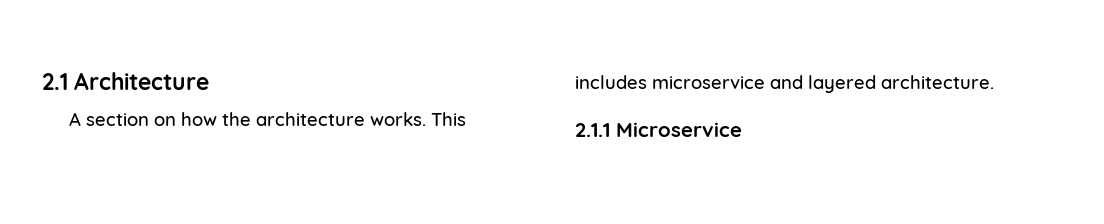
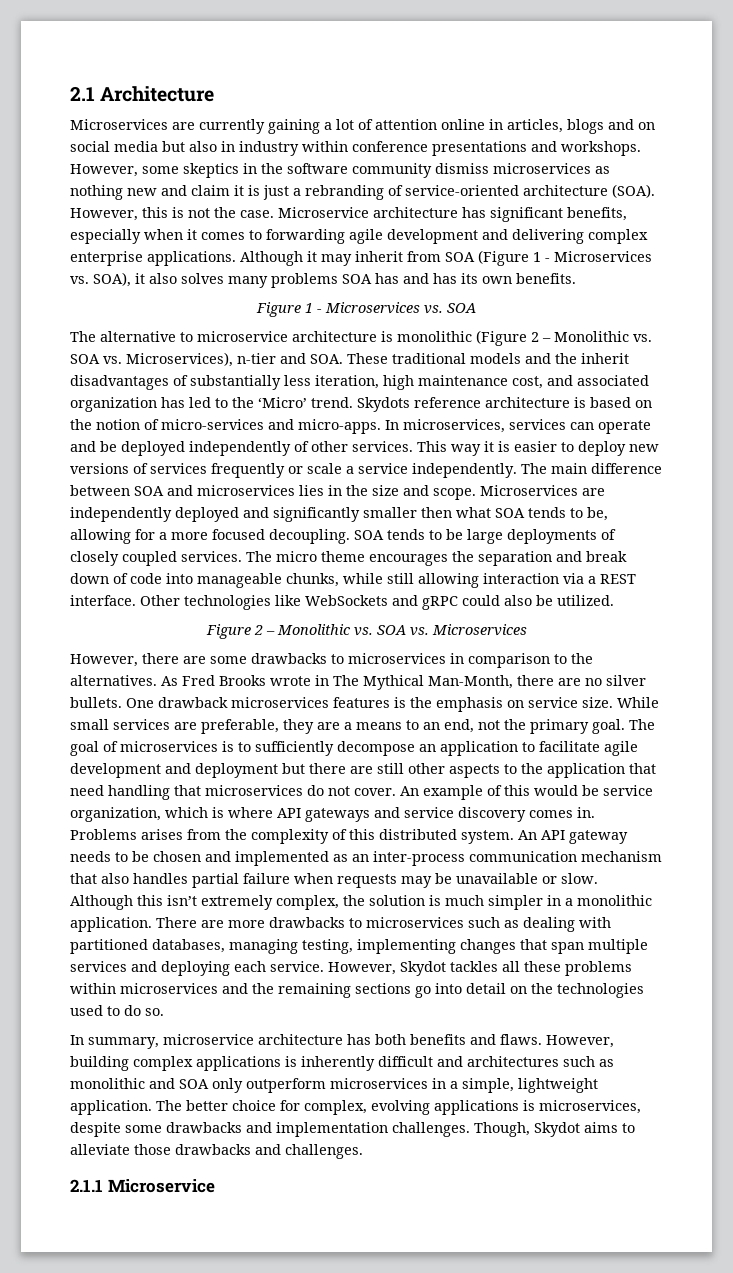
- A section on how the architecture works. This includes microservice and layered architecture.
+ Microservices are currently gaining a lot of attention online in articles, blogs and on social media but also in industry within conference presentations and workshops. However, some skeptics in the software community dismiss microservices as nothing new and claim it is just a rebranding of service-oriented architecture (SOA). However, this is not the case. Microservice architecture has significant benefits, especially when it comes to forwarding agile development and delivering complex enterprise applications. Although it may inherit from SOA (Figure 1 - Microservices vs. SOA), it also solves many problems SOA has and has its own benefits.
+ Figure 1 - Microservices vs. SOA
+ The alternative to microservice architecture is monolithic (Figure 2 – Monolithic vs. SOA vs. Microservices), n-tier and SOA. These traditional models and the inherit disadvantages of substantially less iteration, high maintenance cost, and associated organization has led to the ‘Micro’ trend. Skydots reference architecture is based on the notion of micro-services and micro-apps. In microservices, services can operate and be deployed independently of other services. This way it is easier to deploy new versions of services frequently or scale a service independently. The main difference between SOA and microservices lies in the size and scope. Microservices are independently deployed and significantly smaller then what SOA tends to be, allowing for a more focused decoupling. SOA tends to be large deployments of closely coupled services. The micro theme encourages the separation and break down of code into manageable chunks, while still allowing interaction via a REST interface. Other technologies like WebSockets and gRPC could also be utilized.
+ Figure 2 – Monolithic vs. SOA vs. Microservices
+ However, there are some drawbacks to microservices in comparison to the alternatives. As Fred Brooks wrote in The Mythical Man-Month, there are no silver bullets. One drawback microservices features is the emphasis on service size. While small services are preferable, they are a means to an end, not the primary goal. The goal of microservices is to sufficiently decompose an application to facilitate agile development and deployment but there are still other aspects to the application that need handling that microservices do not cover. An example of this would be service organization, which is where API gateways and service discovery comes in. Problems arises from the complexity of this distributed system. An API gateway needs to be chosen and implemented as an inter-process communication mechanism that also handles partial failure when requests may be unavailable or slow. Although this isn’t extremely complex, the solution is much simpler in a monolithic application. There are more drawbacks to microservices such as dealing with partitioned databases, managing testing, implementing changes that span multiple services and deploying each service. However, Skydot tackles all these problems within microservices and the remaining sections go into detail on the technologies used to do so.
+ In summary, microservice architecture has both benefits and flaws. However, building complex applications is inherently difficult and architectures such as monolithic and SOA only outperform microservices in a simple, lightweight application. The better choice for complex, evolving applications is microservices, despite some drawbacks and implementation challenges. Though, Skydot aims to alleviate those drawbacks and challenges.

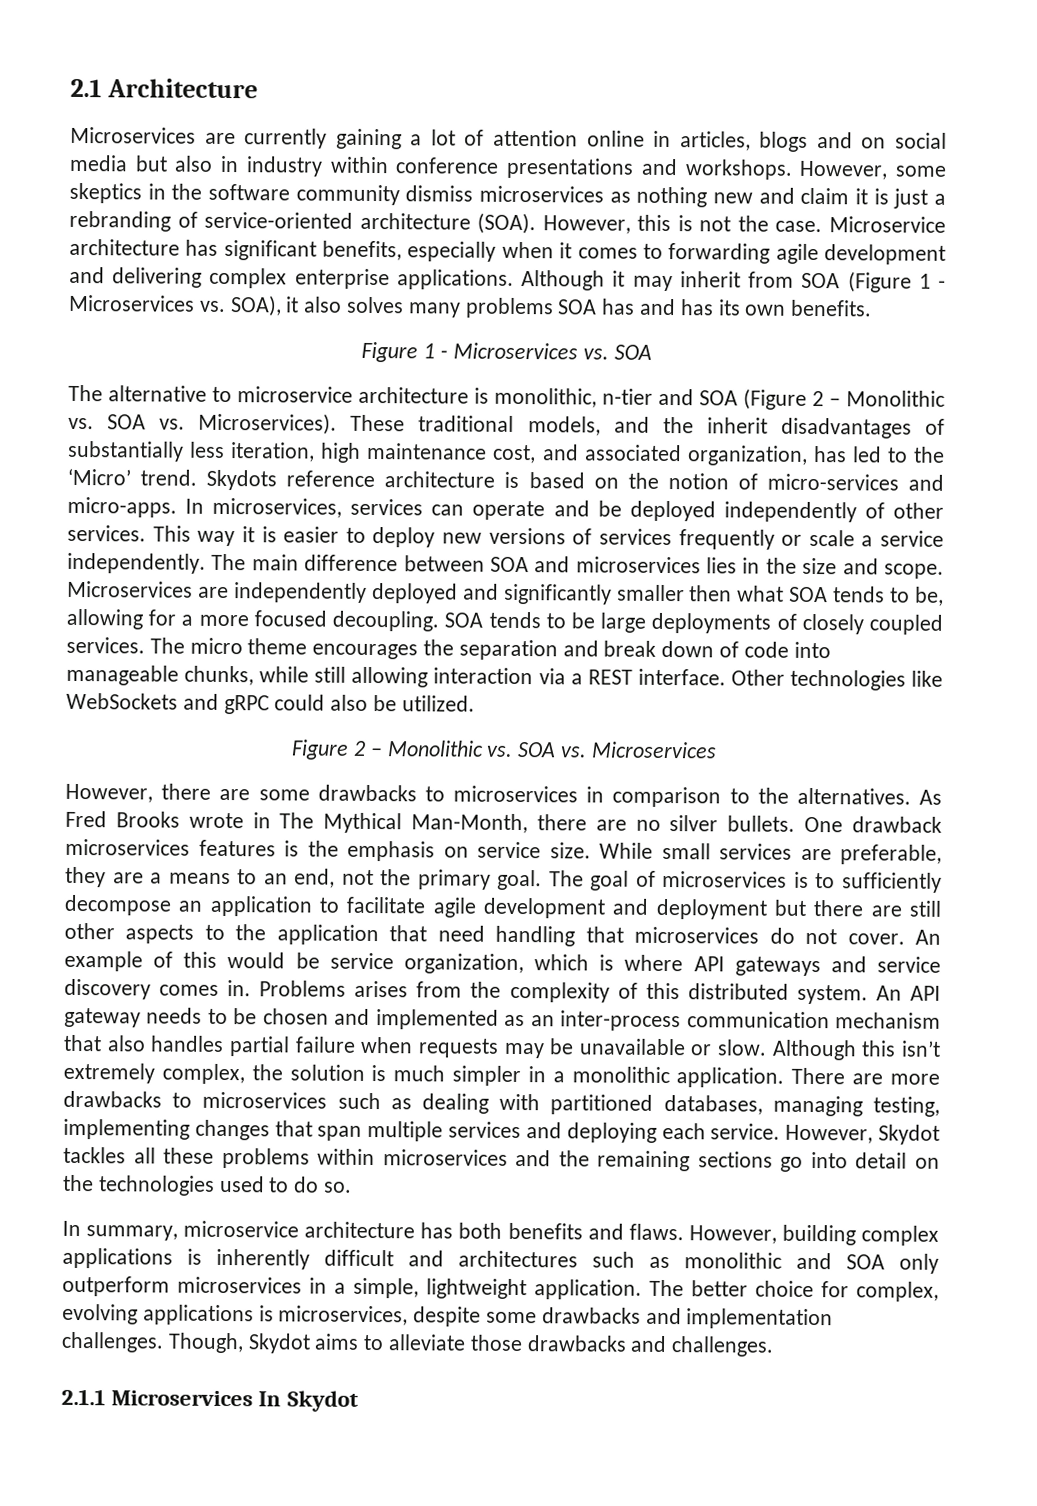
- The alternative to microservice architecture is monolithic (Figure 2 – Monolithic vs. SOA vs. Microservices), n-tier and SOA. These traditional models and the inherit disadvantages of substantially less iteration, high maintenance cost, and associated organization has led to the ‘Micro’ trend.
+ The alternative to microservice architecture is monolithic, n-tier and SOA (Figure 2 – Monolithic vs. SOA vs. Microservices). These traditional models, and the inherit disadvantages of substantially less iteration, high maintenance cost, and associated organization, has led to the ‘Micro’ trend.
- 2.1.1 Microservice
+ 2.1.1 Microservices In Skydot

